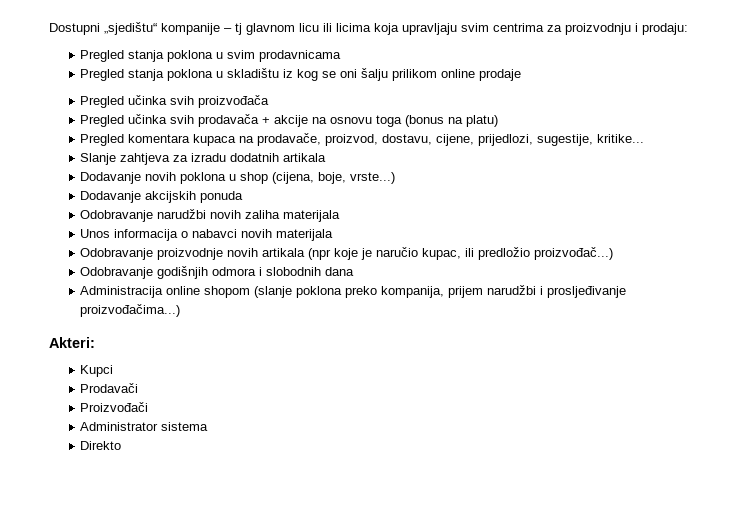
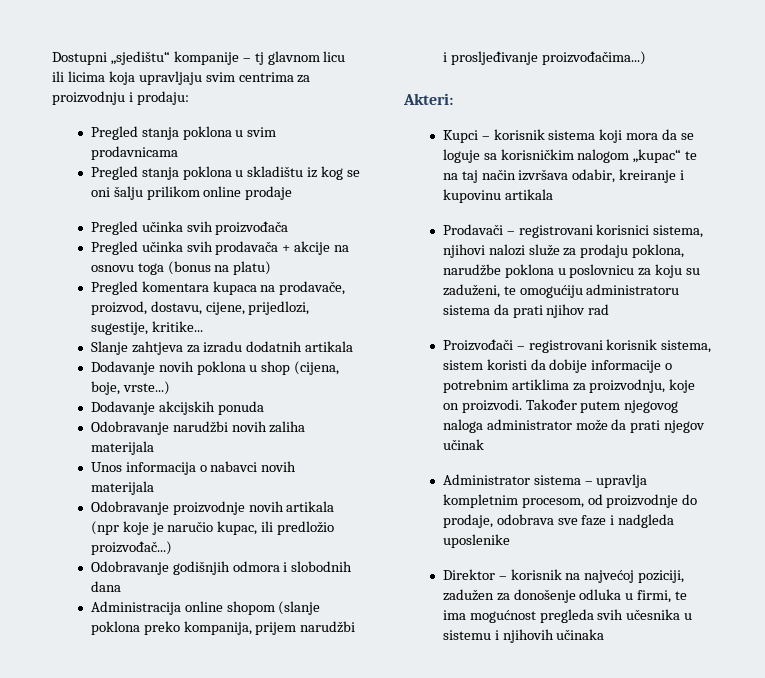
- Kupci
- Prodavači
- Proizvođači
- Administrator sistema
- Direkto
+ Kupci – korisnik sistema koji mora da se loguje sa korisničkim nalogom „kupac“ te na taj način izvršava odabir, kreiranje i kupovinu artikala
+ Prodavači – registrovani korisnici sistema, njihovi nalozi služe za prodaju poklona, narudžbe poklona u poslovnicu za koju su zaduženi, te omogućiju administratoru sistema da prati njihov rad
+ Proizvođači – registrovani korisnik sistema, sistem koristi da dobije informacije o potrebnim artiklima za proizvodnju, koje on proizvodi. Također putem njegovog naloga administrator može da prati njegov učinak
+ Administrator sistema – upravlja kompletnim procesom, od proizvodnje do prodaje, odobrava sve faze i nadgleda uposlenike
+ Direktor – korisnik na najvećoj poziciji, zadužen za donošenje odluka u firmi, te ima mogućnost pregleda svih učesnika u sistemu i njihovih učinaka

